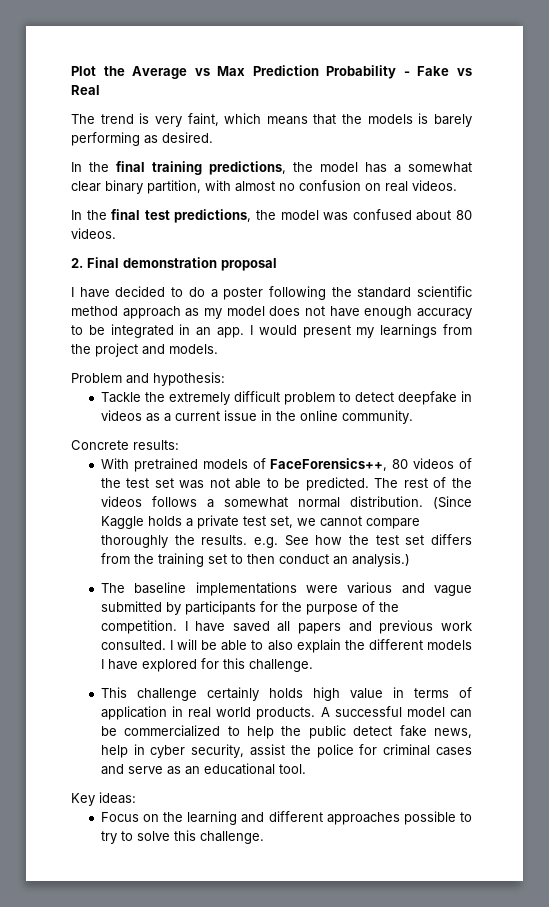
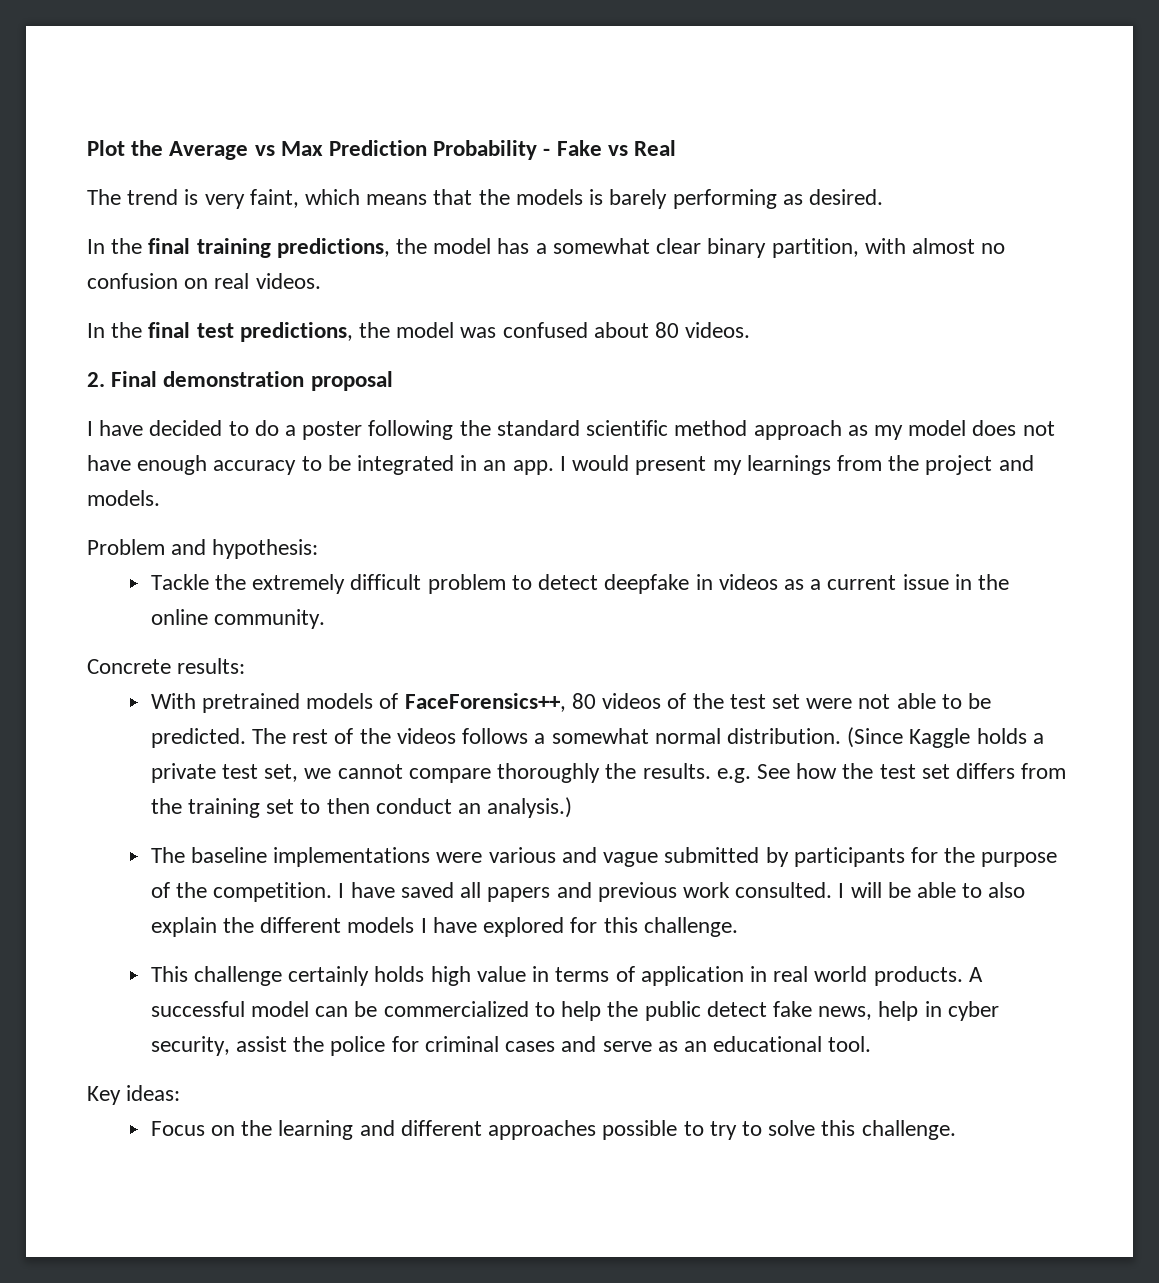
- With pretrained models of FaceForensics++, 80 videos of the test set was not able to be predicted.
+ With pretrained models of FaceForensics++, 80 videos of the test set were not able to be predicted.

